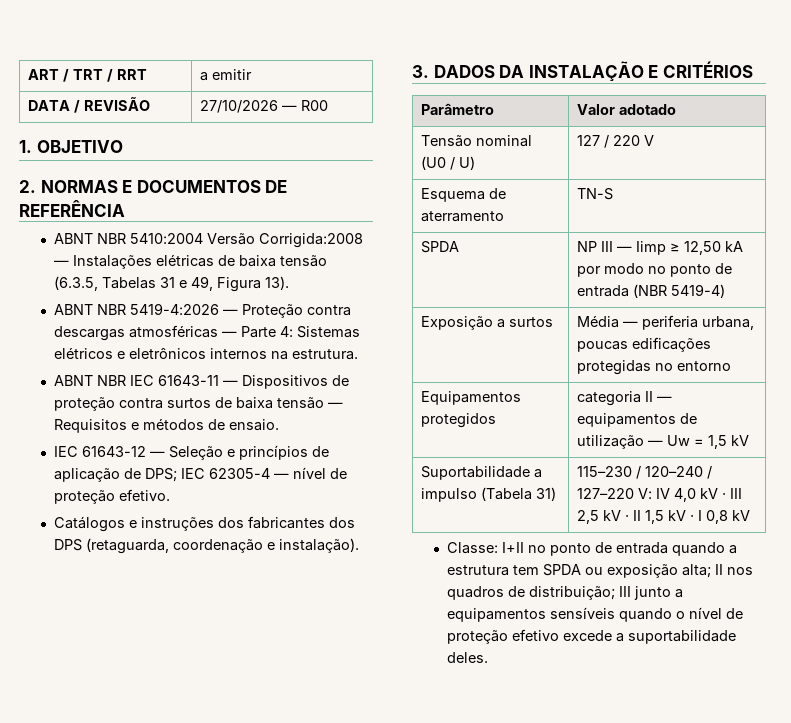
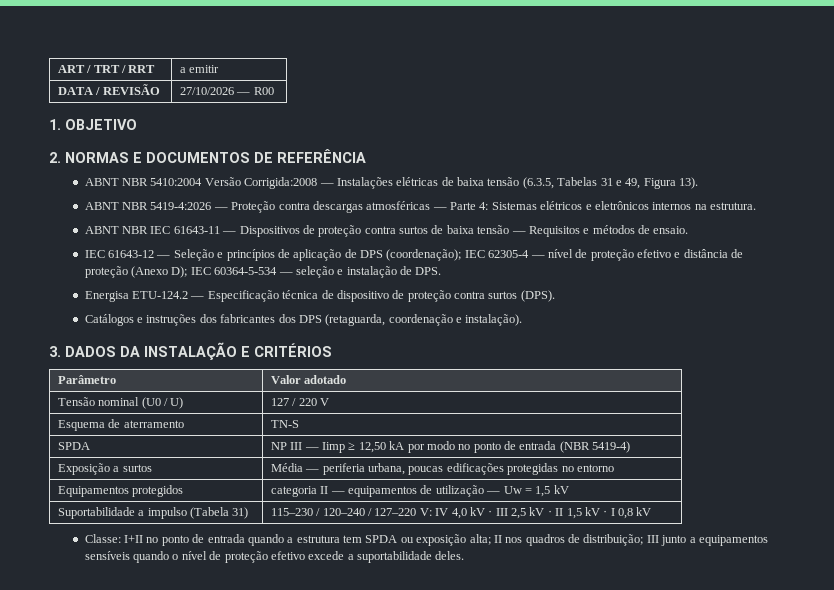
- IEC 61643-12 — Seleção e princípios de aplicação de DPS; IEC 62305-4 — nível de proteção efetivo.
+ IEC 61643-12 — Seleção e princípios de aplicação de DPS (coordenação); IEC 62305-4 — nível de proteção efetivo e distância de proteção (Anexo D); IEC 60364-5-534 — seleção e instalação de DPS.
+ Energisa ETU-124.2 — Especificação técnica de dispositivo de proteção contra surtos (DPS).

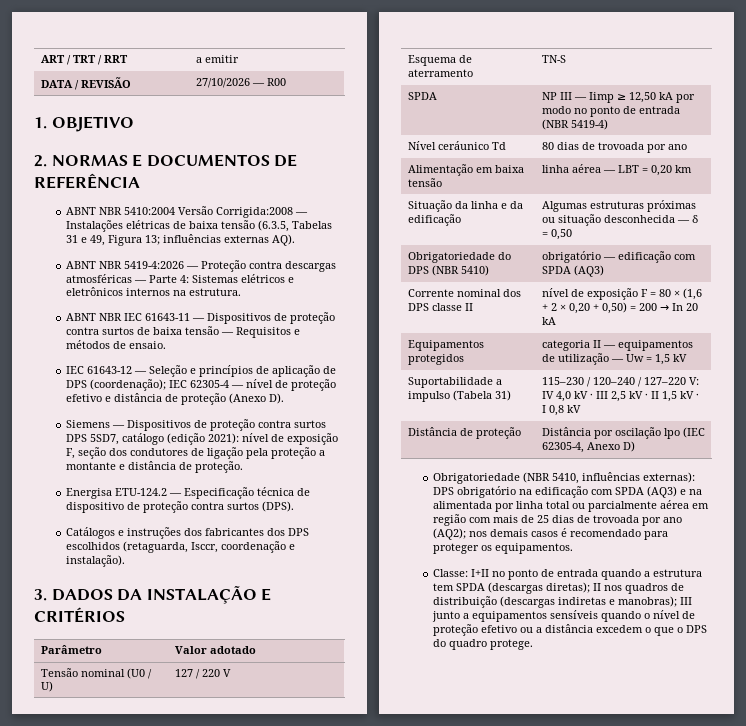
- ABNT NBR 5410:2004 Versão Corrigida:2008 — Instalações elétricas de baixa tensão (6.3.5, Tabelas 31 e 49, Figura 13).
+ ABNT NBR 5410:2004 Versão Corrigida:2008 — Instalações elétricas de baixa tensão (6.3.5, Tabelas 31 e 49, Figura 13; influências externas AQ).
- IEC 61643-12 — Seleção e princípios de aplicação de DPS (coordenação); IEC 62305-4 — nível de proteção efetivo e distância de proteção (Anexo D); IEC 60364-5-534 — seleção e instalação de DPS.
+ IEC 61643-12 — Seleção e princípios de aplicação de DPS (coordenação); IEC 62305-4 — nível de proteção efetivo e distância de proteção (Anexo D).
+ Siemens — Dispositivos de proteção contra surtos DPS 5SD7, catálogo (edição 2021): nível de exposição F, seção dos condutores de ligação pela proteção a montante e distância de proteção.
- Catálogos e instruções dos fabricantes dos DPS (retaguarda, coordenação e instalação).
+ Catálogos e instruções dos fabricantes dos DPS escolhidos (retaguarda, Isccr, coordenação e instalação).
- Exposição a surtos | Média — periferia urbana, poucas edificações protegidas no entorno
+ Nível ceráunico Td | 80 dias de trovoada por ano
+ Alimentação em baixa tensão | linha aérea — LBT = 0,20 km
+ Situação da linha e da edificação | Algumas estruturas próximas ou situação desconhecida — δ = 0,50
+ Obrigatoriedade do DPS (NBR 5410) | obrigatório — edificação com SPDA (AQ3)
+ Corrente nominal dos DPS classe II | nível de exposição F = 80 × (1,6 + 2 × 0,20 + 0,50) = 200 → In 20 kA
+ Distância de proteção | Distância por oscilação lpo (IEC 62305-4, Anexo D)
+ Obrigatoriedade (NBR 5410, influências externas): DPS obrigatório na edificação com SPDA (AQ3) e na alimentada por linha total ou parcialmente aérea em região com mais de 25 dias de trovoada por ano (AQ2); nos demais casos é recomendado para proteger os equipamentos.
- Classe: I+II no ponto de entrada quando a estrutura tem SPDA ou exposição alta; II nos quadros de distribuição; III junto a equipamentos sensíveis quando o nível de proteção efetivo excede a suportabilidade deles.
+ Classe: I+II no ponto de entrada quando a estrutura tem SPDA (descargas diretas); II nos quadros de distribuição (descargas indiretas e manobras); III junto a equipamentos sensíveis quando o nível de proteção efetivo ou a distância excedem o que o DPS do quadro protege.

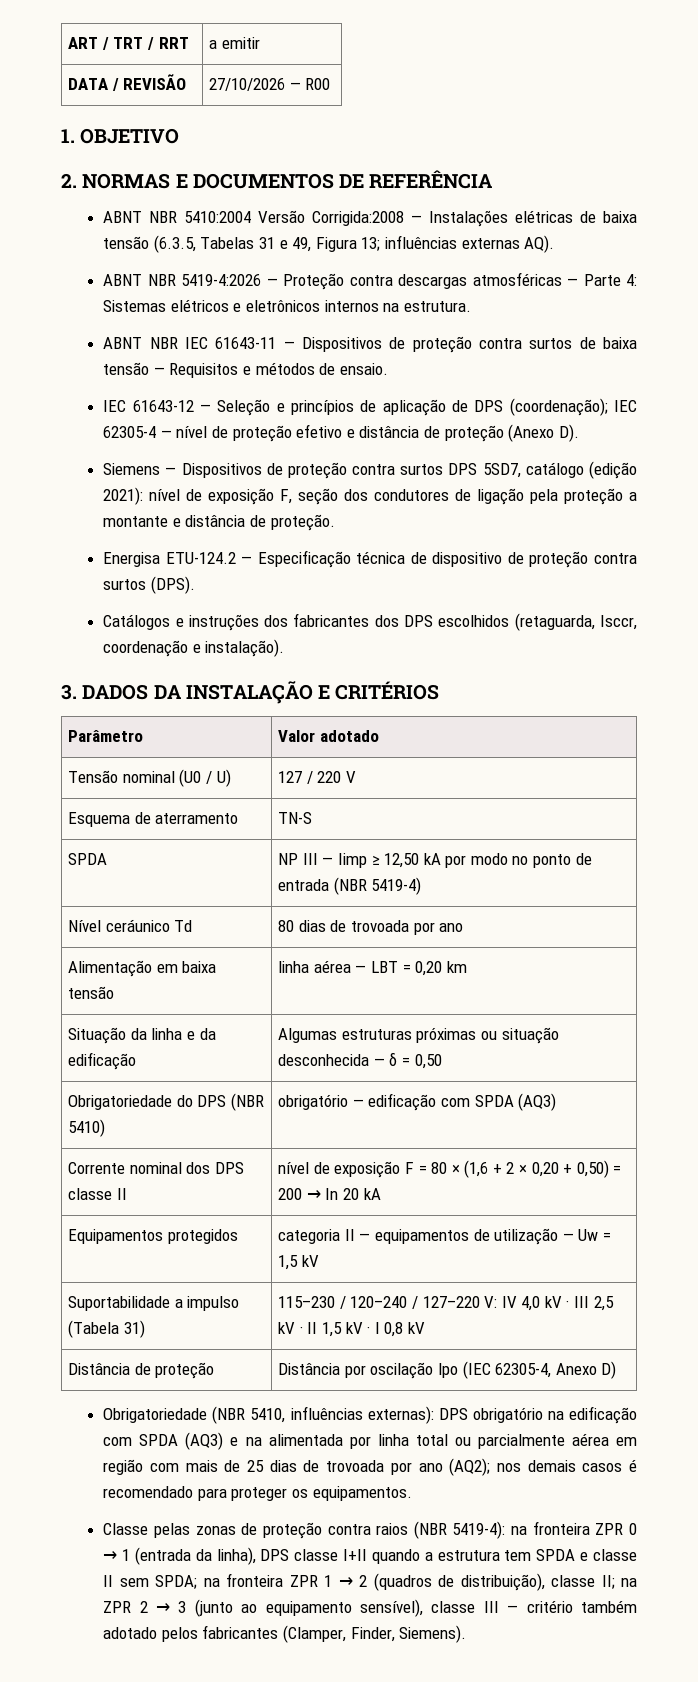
- Classe: I+II no ponto de entrada quando a estrutura tem SPDA (descargas diretas); II nos quadros de distribuição (descargas indiretas e manobras); III junto a equipamentos sensíveis quando o nível de proteção efetivo ou a distância excedem o que o DPS do quadro protege.
+ Classe pelas zonas de proteção contra raios (NBR 5419-4): na fronteira ZPR 0 → 1 (entrada da linha), DPS classe I+II quando a estrutura tem SPDA e classe II sem SPDA; na fronteira ZPR 1 → 2 (quadros de distribuição), classe II; na ZPR 2 → 3 (junto ao equipamento sensível), classe III — critério também adotado pelos fabricantes (Clamper, Finder, Siemens).

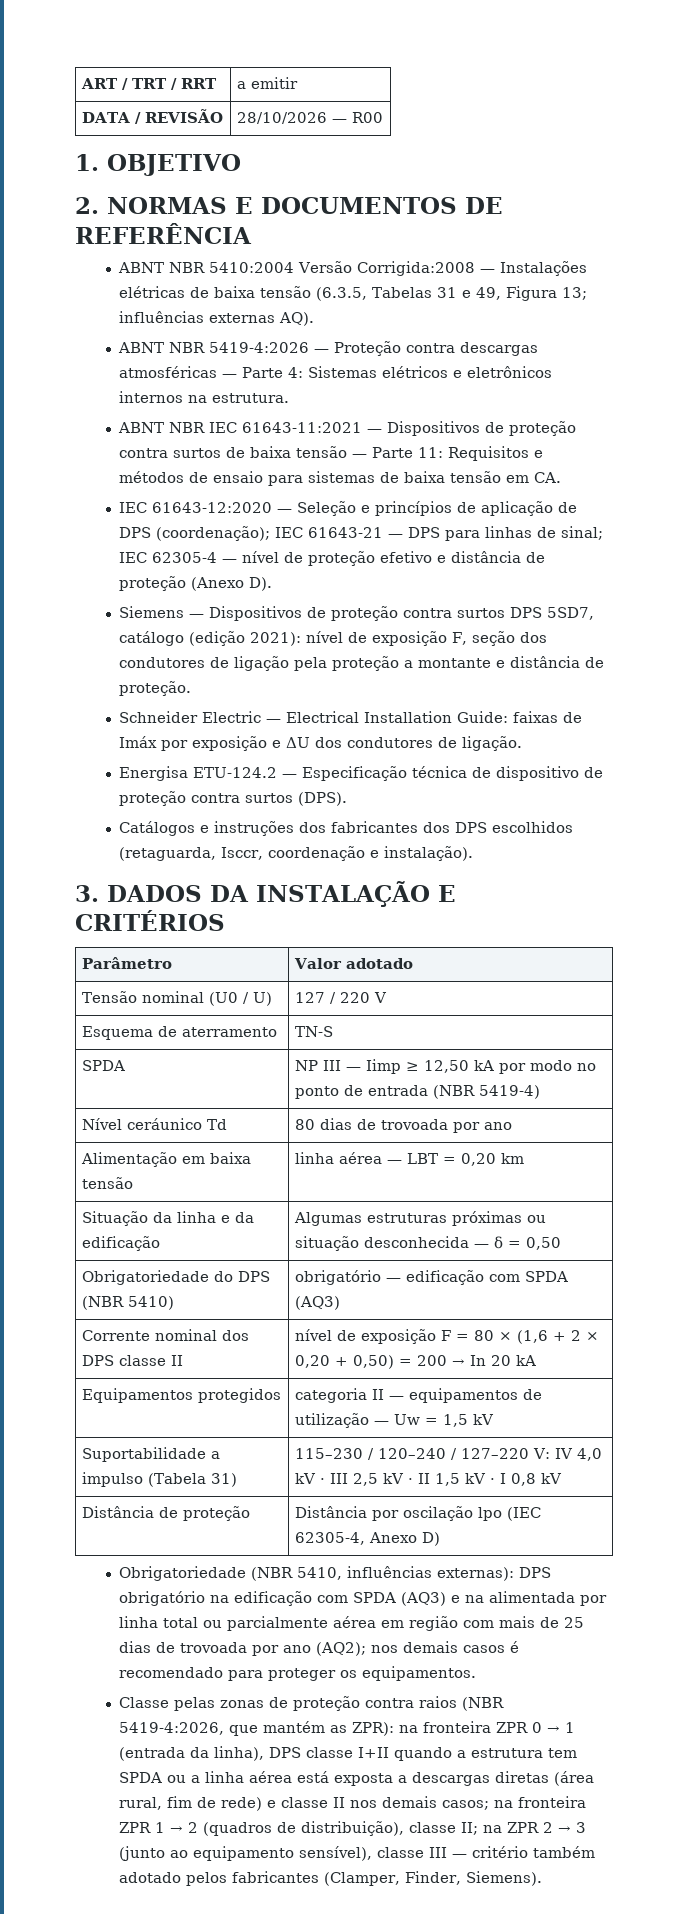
- DATA / REVISÃO | 27/10/2026 — R00
+ DATA / REVISÃO | 28/10/2026 — R00
- ABNT NBR IEC 61643-11 — Dispositivos de proteção contra surtos de baixa tensão — Requisitos e métodos de ensaio.
- IEC 61643-12 — Seleção e princípios de aplicação de DPS (coordenação); IEC 62305-4 — nível de proteção efetivo e distância de proteção (Anexo D).
+ ABNT NBR IEC 61643-11:2021 — Dispositivos de proteção contra surtos de baixa tensão — Parte 11: Requisitos e métodos de ensaio para sistemas de baixa tensão em CA.
+ IEC 61643-12:2020 — Seleção e princípios de aplicação de DPS (coordenação); IEC 61643-21 — DPS para linhas de sinal; IEC 62305-4 — nível de proteção efetivo e distância de proteção (Anexo D).
+ Schneider Electric — Electrical Installation Guide: faixas de Imáx por exposição e ΔU dos condutores de ligação.
- Classe pelas zonas de proteção contra raios (NBR 5419-4): na fronteira ZPR 0 → 1 (entrada da linha), DPS classe I+II quando a estrutura tem SPDA e classe II sem SPDA; na fronteira ZPR 1 → 2 (quadros de distribuição), classe II; na ZPR 2 → 3 (junto ao equipamento sensível), classe III — critério também adotado pelos fabricantes (Clamper, Finder, Siemens).
+ Classe pelas zonas de proteção contra raios (NBR 5419-4:2026, que mantém as ZPR): na fronteira ZPR 0 → 1 (entrada da linha), DPS classe I+II quando a estrutura tem SPDA ou a linha aérea está exposta a descargas diretas (área rural, fim de rede) e classe II nos demais casos; na fronteira ZPR 1 → 2 (quadros de distribuição), classe II; na ZPR 2 → 3 (junto ao equipamento sensível), classe III — critério também adotado pelos fabricantes (Clamper, Finder, Siemens).

